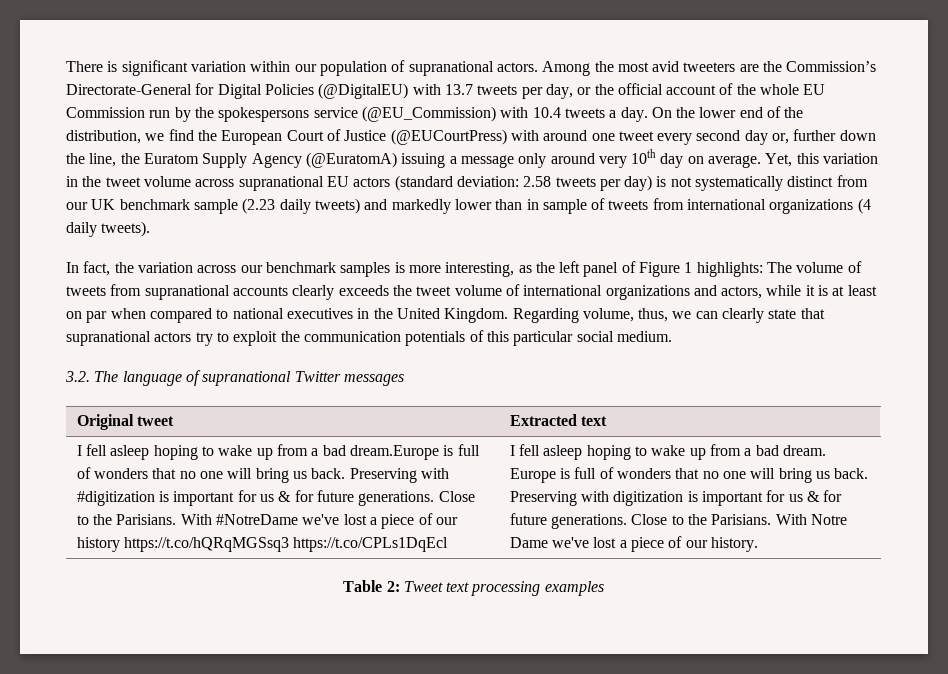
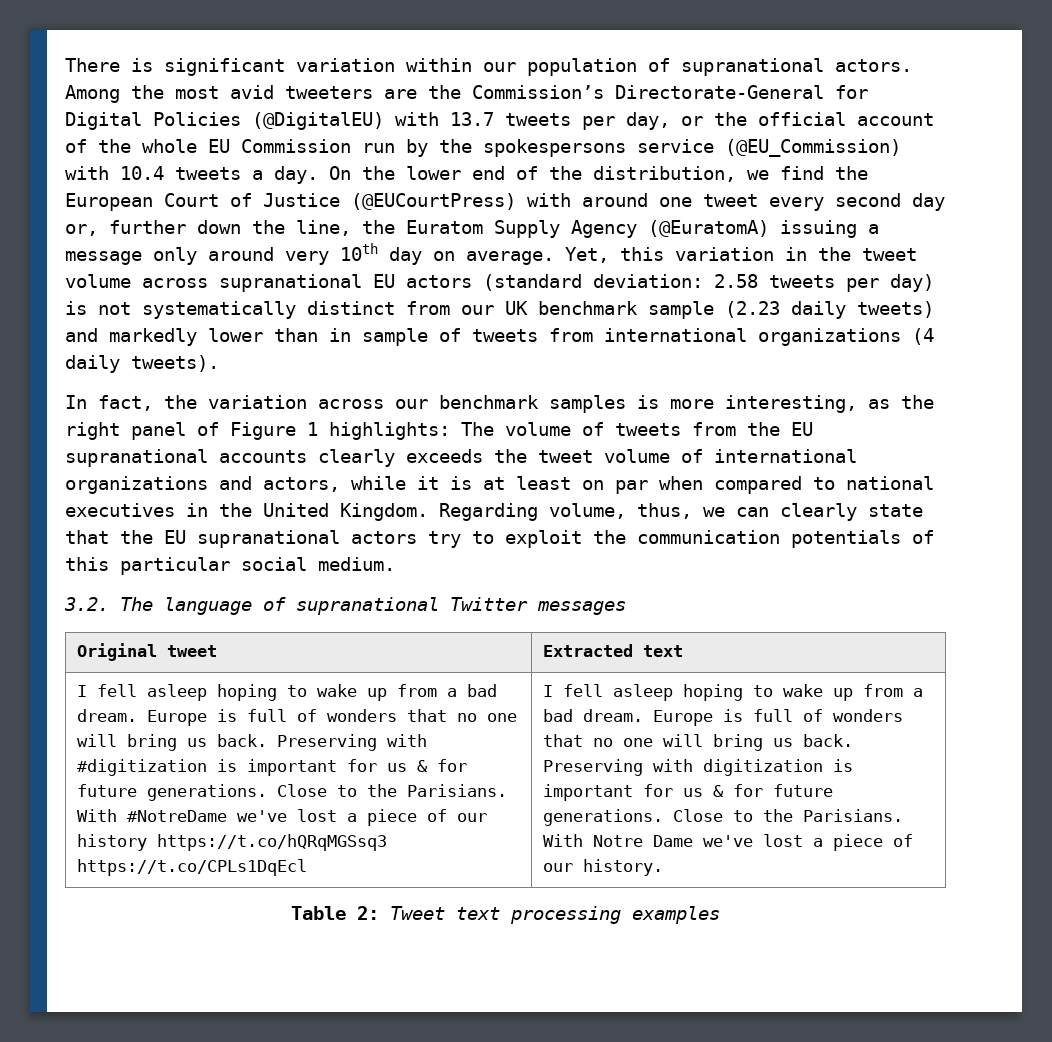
- In fact, the variation across our benchmark samples is more interesting, as the left panel of Figure 1 highlights: The volume of tweets from supranational accounts clearly exceeds the tweet volume of international organizations and actors, while it is at least on par when compared to national executives in the United Kingdom.
+ In fact, the variation across our benchmark samples is more interesting, as the right panel of Figure 1 highlights: The volume of tweets from the EU supranational accounts clearly exceeds the tweet volume of international organizations and actors, while it is at least on par when compared to national executives in the United Kingdom.
- Regarding volume, thus, we can clearly state that supranational actors try to exploit the communication potentials of this particular social medium.
+ Regarding volume, thus, we can clearly state that the EU supranational actors try to exploit the communication potentials of this particular social medium.
  Original tweet | Extracted text
- I fell asleep hoping to wake up from a bad dream.Europe is full of wonders that no one will bring us back.
+ I fell asleep hoping to wake up from a bad dream. Europe is full of wonders that no one will bring us back.

